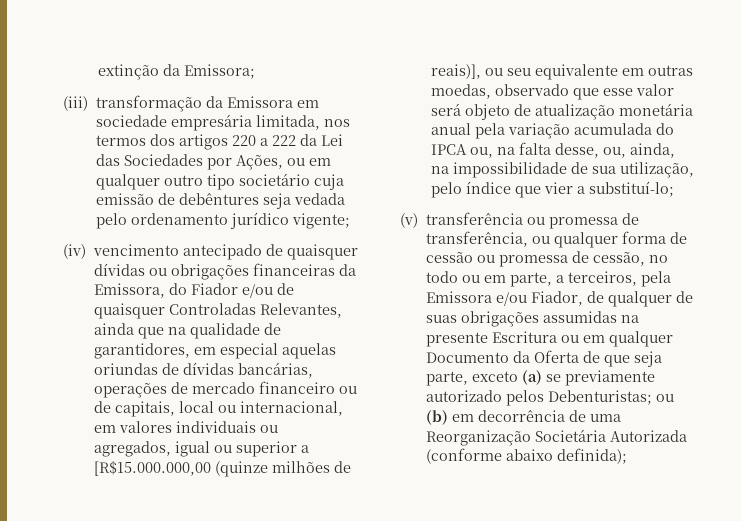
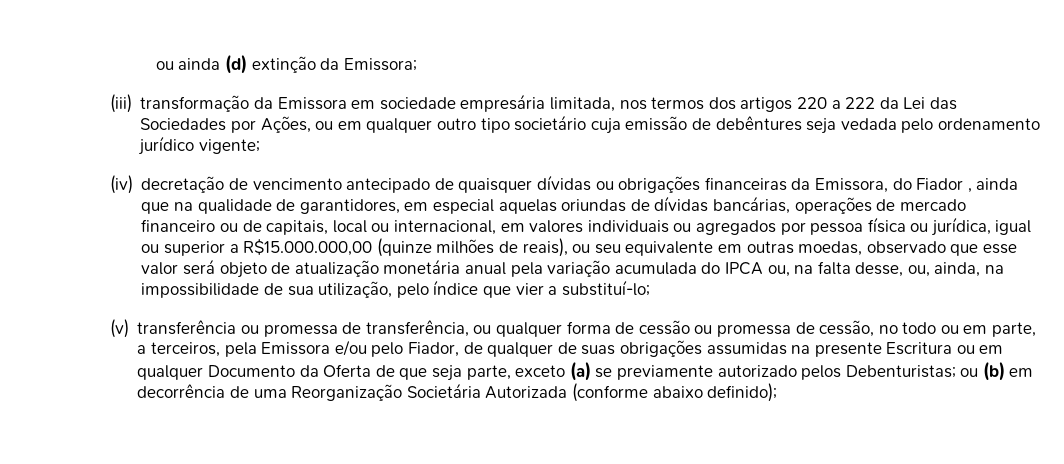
- extinção da Emissora;
+ ou ainda (d) extinção da Emissora;
- (iv) vencimento antecipado de quaisquer dívidas ou obrigações financeiras da Emissora, do Fiador e/ou de quaisquer Controladas Relevantes, ainda que na qualidade de garantidores, em especial aquelas oriundas de dívidas bancárias, operações de mercado financeiro ou de capitais, local ou internacional, em valores individuais ou agregados, igual ou superior a [R$15.000.000,00 (quinze milhões de reais)], ou seu equivalente em outras moedas, observado que esse valor será objeto de atualização monetária anual pela variação acumulada do IPCA ou, na falta desse, ou, ainda, na impossibilidade de sua utilização, pelo índice que vier a substituí-lo;
+ (iv) decretação de vencimento antecipado de quaisquer dívidas ou obrigações financeiras da Emissora, do Fiador , ainda que na qualidade de garantidores, em especial aquelas oriundas de dívidas bancárias, operações de mercado financeiro ou de capitais, local ou internacional, em valores individuais ou agregados por pessoa física ou jurídica, igual ou superior a R$15.000.000,00 (quinze milhões de reais), ou seu equivalente em outras moedas, observado que esse valor será objeto de atualização monetária anual pela variação acumulada do IPCA ou, na falta desse, ou, ainda, na impossibilidade de sua utilização, pelo índice que vier a substituí-lo;
- (v) transferência ou promessa de transferência, ou qualquer forma de cessão ou promessa de cessão, no todo ou em parte, a terceiros, pela Emissora e/ou Fiador, de qualquer de suas obrigações assumidas na presente Escritura ou em qualquer Documento da Oferta de que seja parte, exceto (a) se previamente autorizado pelos Debenturistas;
+ (v) transferência ou promessa de transferência, ou qualquer forma de cessão ou promessa de cessão, no todo ou em parte, a terceiros, pela Emissora e/ou pelo Fiador, de qualquer de suas obrigações assumidas na presente Escritura ou em qualquer Documento da Oferta de que seja parte, exceto (a) se previamente autorizado pelos Debenturistas;
- ou (b) em decorrência de uma Reorganização Societária Autorizada (conforme abaixo definida);
+ ou (b) em decorrência de uma Reorganização Societária Autorizada (conforme abaixo definido);

